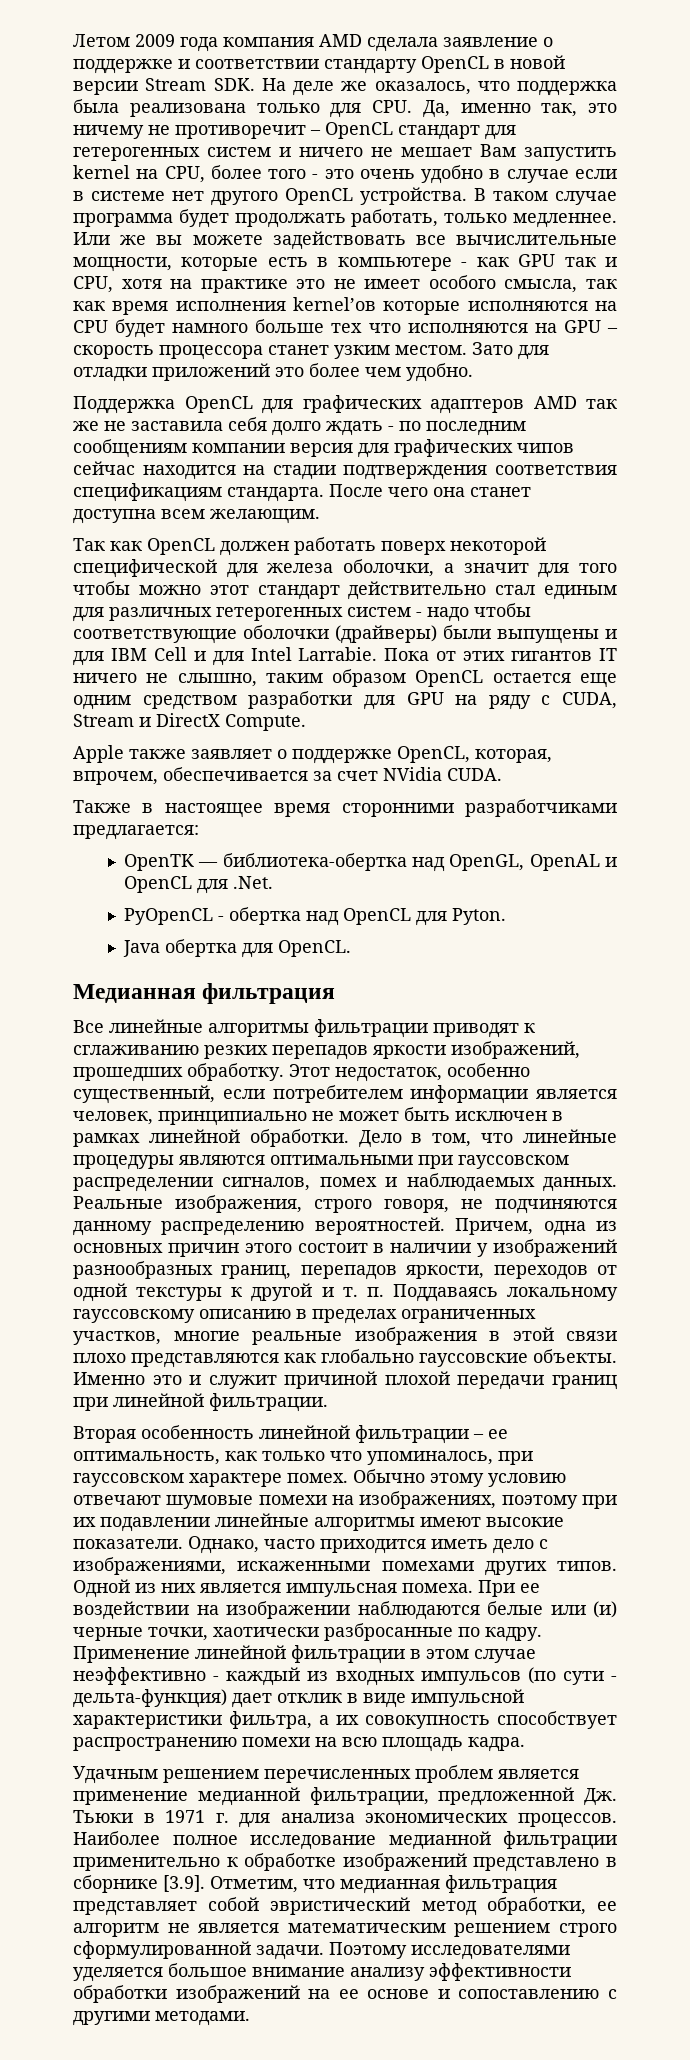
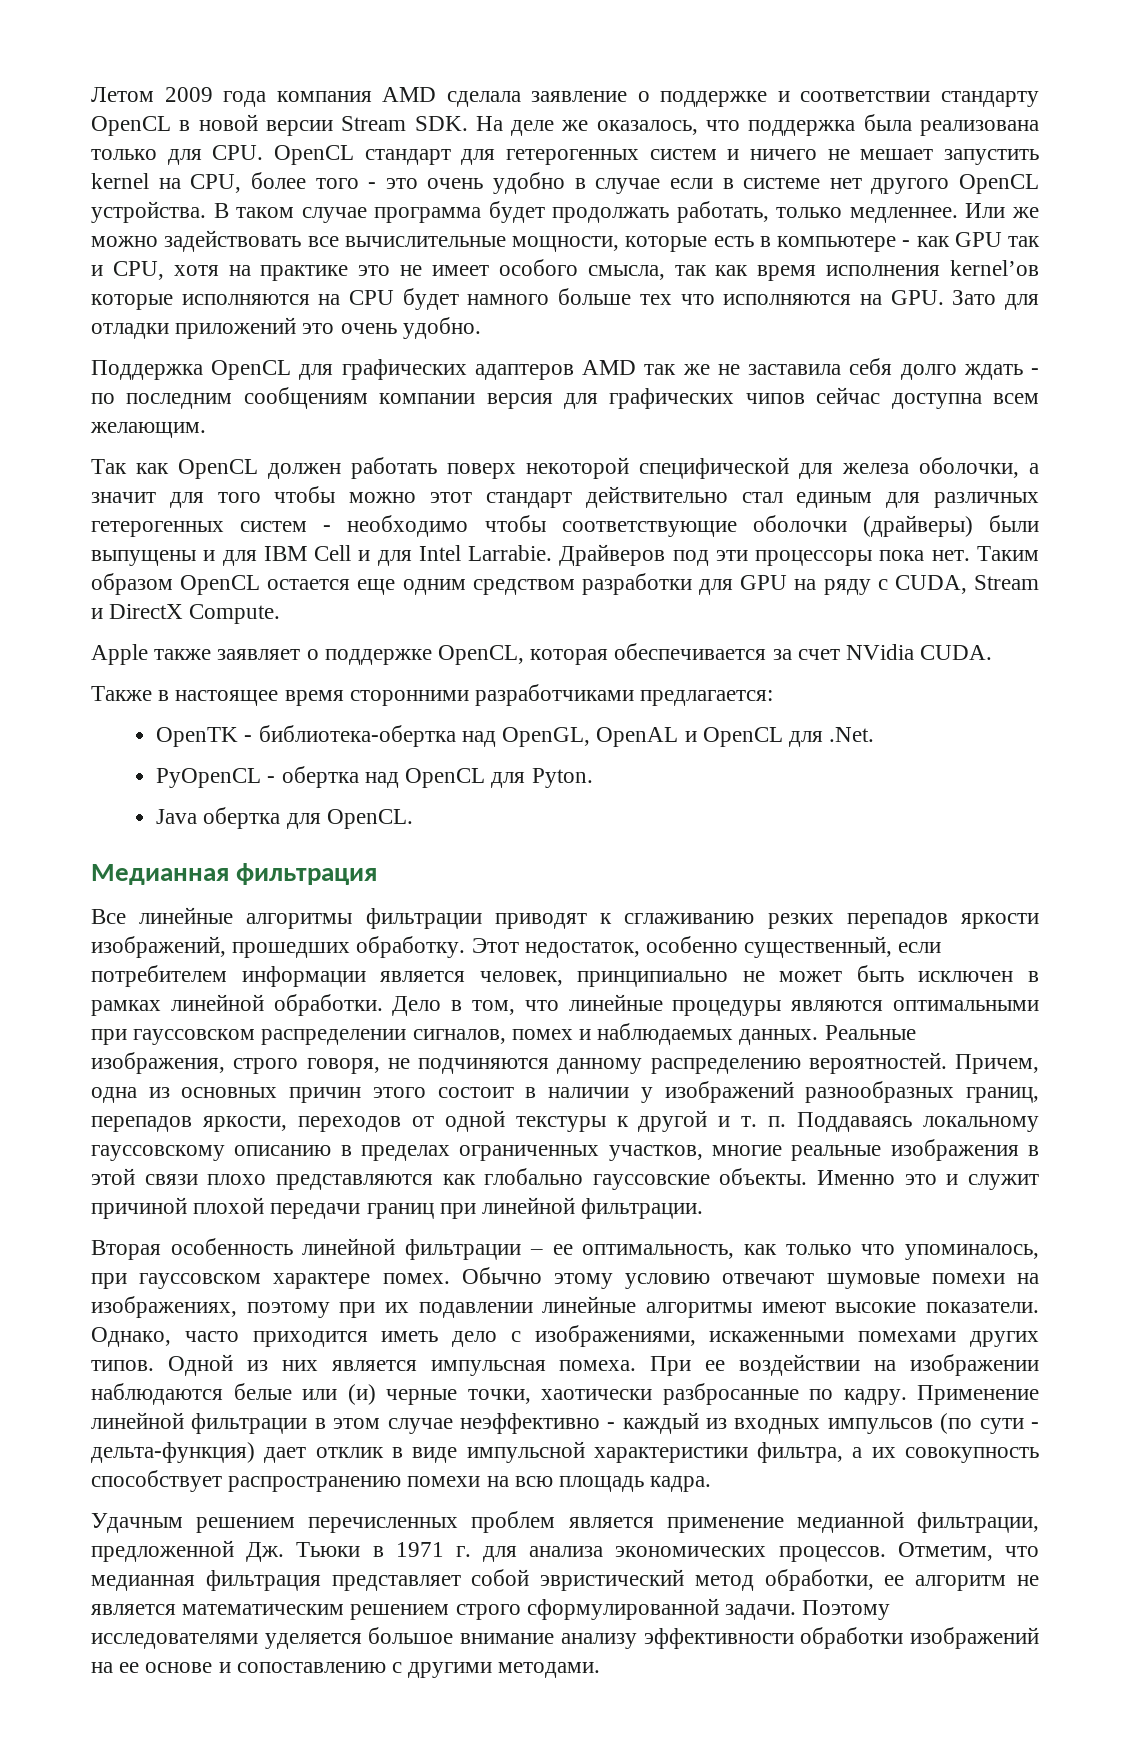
- Летом 2009 года компания AMD сделала заявление о поддержке и соответствии стандарту OpenCL в новой версии Stream SDK. На деле же оказалось, что поддержка была реализована только для CPU. Да, именно так, это ничему не противоречит – OpenCL стандарт для гетерогенных систем и ничего не мешает Вам запустить kernel на CPU, более того - это очень удобно в случае если в системе нет другого OpenCL устройства.
+ Летом 2009 года компания AMD сделала заявление о поддержке и соответствии стандарту OpenCL в новой версии Stream SDK. На деле же оказалось, что поддержка была реализована только для CPU. OpenCL стандарт для гетерогенных систем и ничего не мешает запустить kernel на CPU, более того - это очень удобно в случае если в системе нет другого OpenCL устройства.
- Или же вы можете задействовать все вычислительные мощности, которые есть в компьютере - как GPU так и CPU, хотя на практике это не имеет особого смысла, так как время исполнения kernel’ов которые исполняются на CPU будет намного больше тех что исполняются на GPU – скорость процессора станет узким местом. Зато для отладки приложений это более чем удобно.
+ Или же можно задействовать все вычислительные мощности, которые есть в компьютере - как GPU так и CPU, хотя на практике это не имеет особого смысла, так как время исполнения kernel’ов которые исполняются на CPU будет намного больше тех что исполняются на GPU. Зато для отладки приложений это очень удобно.
- Поддержка OpenCL для графических адаптеров AMD так же не заставила себя долго ждать - по последним сообщениям компании версия для графических чипов сейчас находится на стадии подтверждения соответствия спецификациям стандарта. После чего она станет доступна всем желающим.
+ Поддержка OpenCL для графических адаптеров AMD так же не заставила себя долго ждать - по последним сообщениям компании версия для графических чипов сейчас доступна всем желающим.
- Так как OpenCL должен работать поверх некоторой специфической для железа оболочки, а значит для того чтобы можно этот стандарт действительно стал единым для различных гетерогенных систем - надо чтобы соответствующие оболочки (драйверы) были выпущены и для IBM Cell и для Intel Larrabie.
+ Так как OpenCL должен работать поверх некоторой специфической для железа оболочки, а значит для того чтобы можно этот стандарт действительно стал единым для различных гетерогенных систем - необходимо чтобы соответствующие оболочки (драйверы) были выпущены и для IBM Cell и для Intel Larrabie.
- Пока от этих гигантов IT ничего не слышно, таким образом OpenCL остается еще одним средством разработки для GPU на ряду с CUDA, Stream и DirectX Compute.
+ Драйверов под эти процессоры пока нет. Таким образом OpenCL остается еще одним средством разработки для GPU на ряду с CUDA, Stream и DirectX Compute.
- Apple также заявляет о поддержке OpenCL, которая, впрочем, обеспечивается за счет NVidia CUDA.
+ Apple также заявляет о поддержке OpenCL, которая обеспечивается за счет NVidia CUDA.
- OpenTK — библиотека-обертка над OpenGL, OpenAL и OpenCL для .Net.
+ OpenTK - библиотека-обертка над OpenGL, OpenAL и OpenCL для .Net.
- Наиболее полное исследование медианной фильтрации применительно к обработке изображений представлено в сборнике [3.9]. Отметим, что медианная фильтрация представляет собой эвристический метод обработки, ее алгоритм не является математическим решением строго сформулированной задачи.
+ Отметим, что медианная фильтрация представляет собой эвристический метод обработки, ее алгоритм не является математическим решением строго сформулированной задачи.

